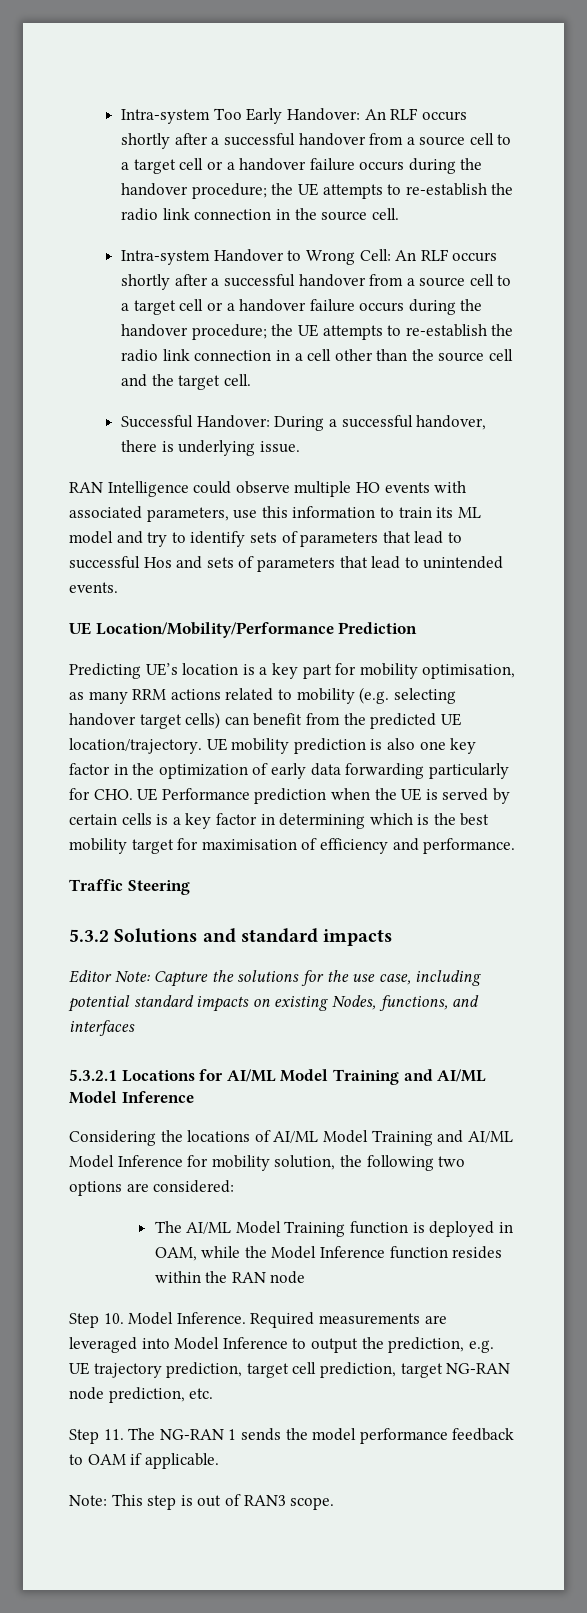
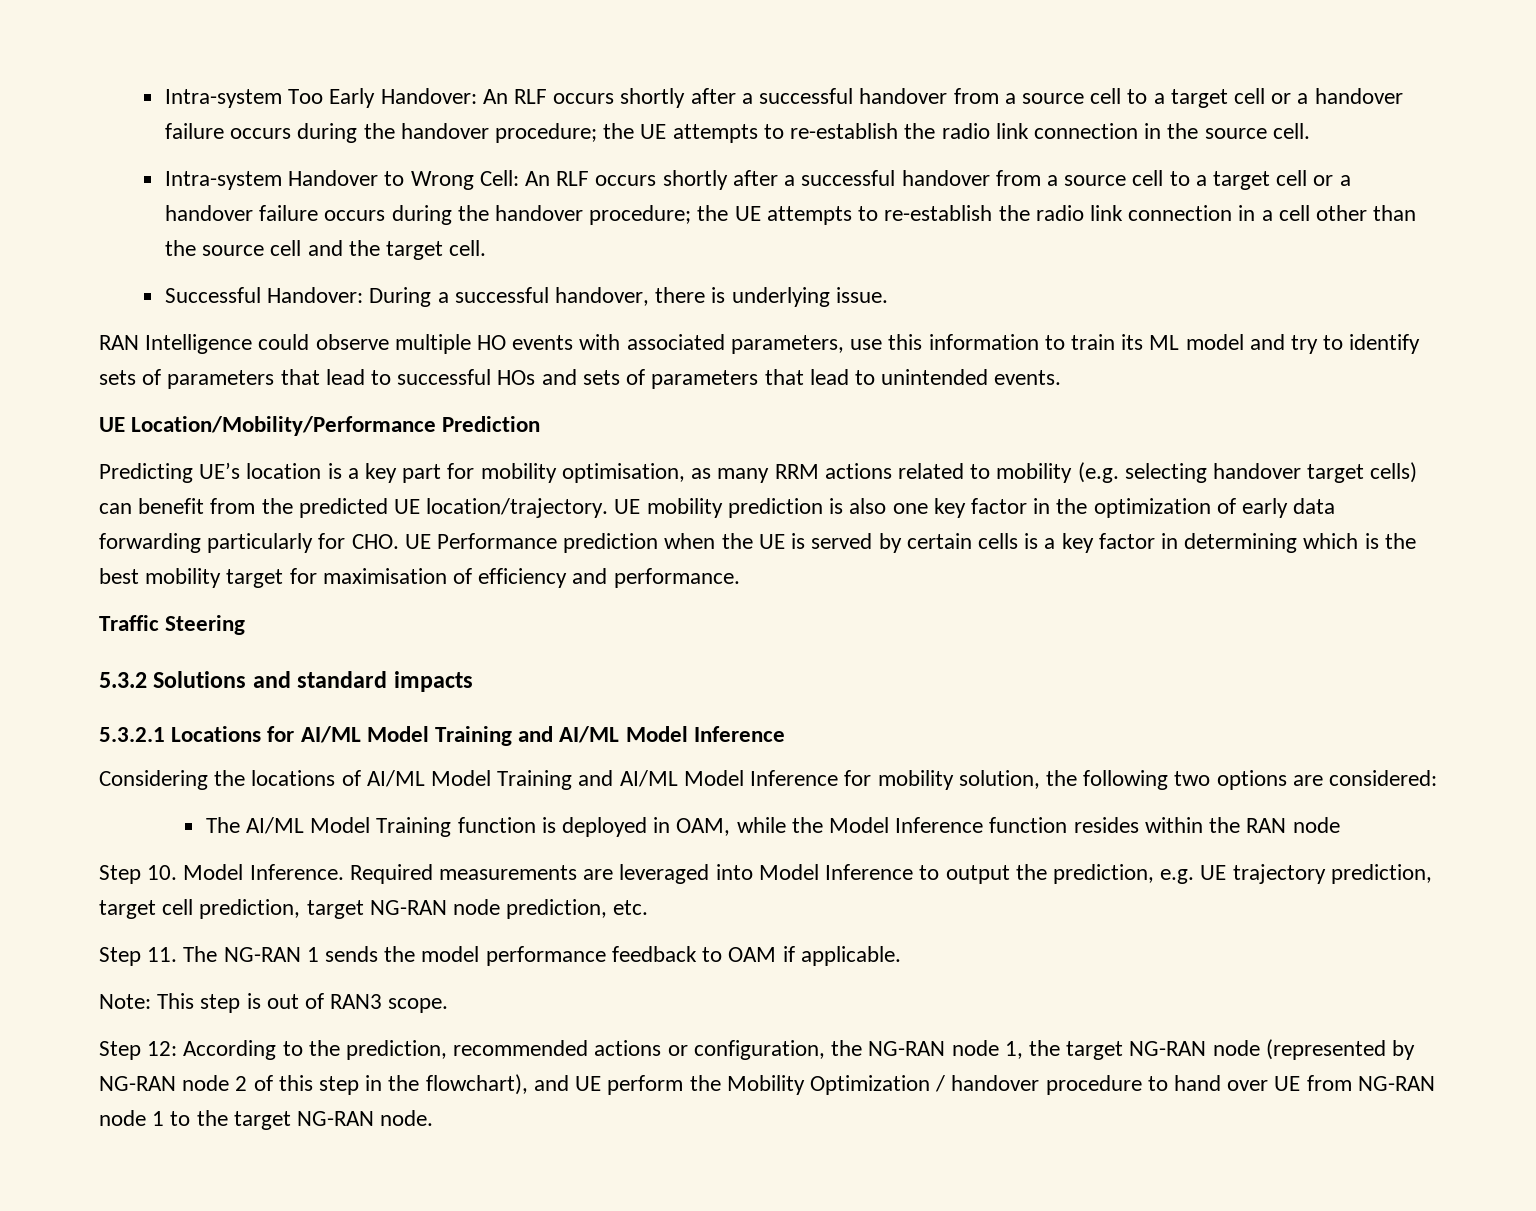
- RAN Intelligence could observe multiple HO events with associated parameters, use this information to train its ML model and try to identify sets of parameters that lead to successful Hos and sets of parameters that lead to unintended events.
+ RAN Intelligence could observe multiple HO events with associated parameters, use this information to train its ML model and try to identify sets of parameters that lead to successful HOs and sets of parameters that lead to unintended events.
- Editor Note: Capture the solutions for the use case, including potential standard impacts on existing Nodes, functions, and interfaces
+ Step 12: According to the prediction, recommended actions or configuration, the NG-RAN node 1, the target NG-RAN node (represented by NG-RAN node 2 of this step in the flowchart), and UE perform the Mobility Optimization / handover procedure to hand over UE from NG-RAN node 1 to the target NG-RAN node.

